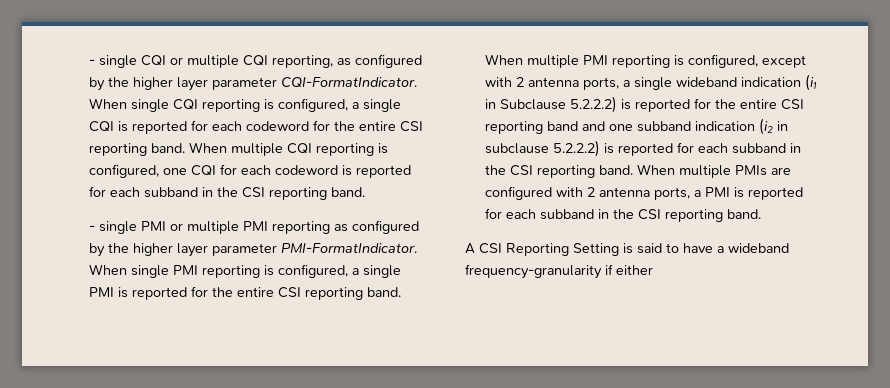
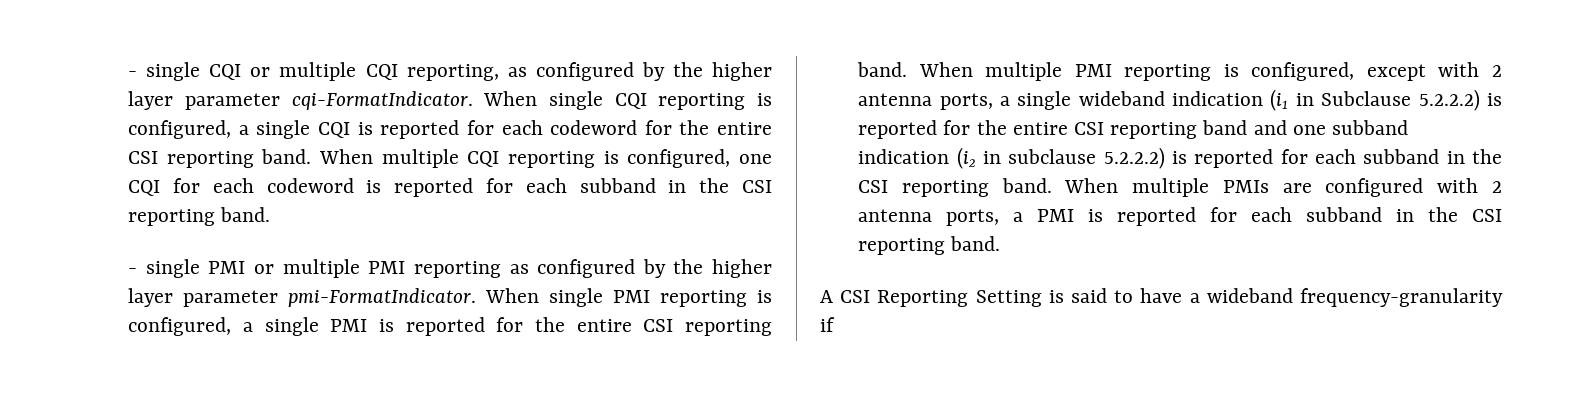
- - single CQI or multiple CQI reporting, as configured by the higher layer parameter CQI-FormatIndicator.
+ - single CQI or multiple CQI reporting, as configured by the higher layer parameter cqi-FormatIndicator.
- - single PMI or multiple PMI reporting as configured by the higher layer parameter PMI-FormatIndicator.
+ - single PMI or multiple PMI reporting as configured by the higher layer parameter pmi-FormatIndicator.
- A CSI Reporting Setting is said to have a wideband frequency-granularity if either
+ A CSI Reporting Setting is said to have a wideband frequency-granularity if

